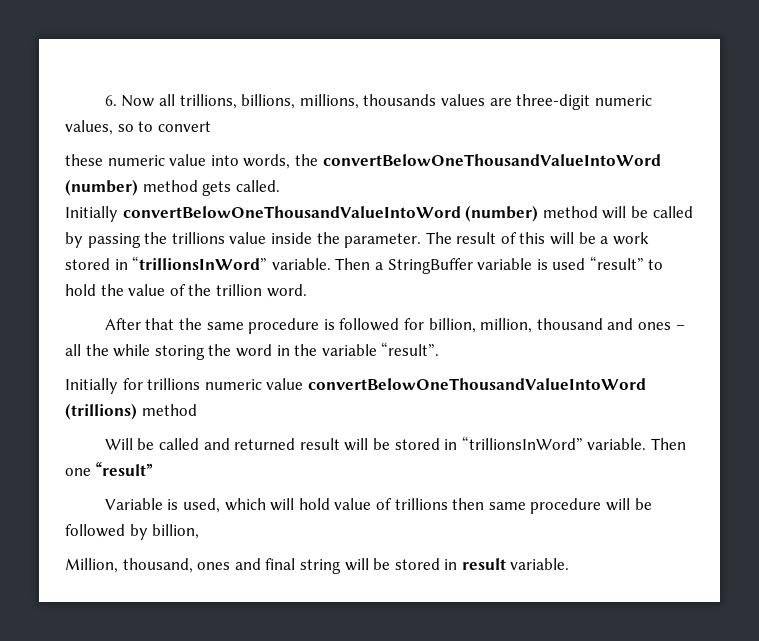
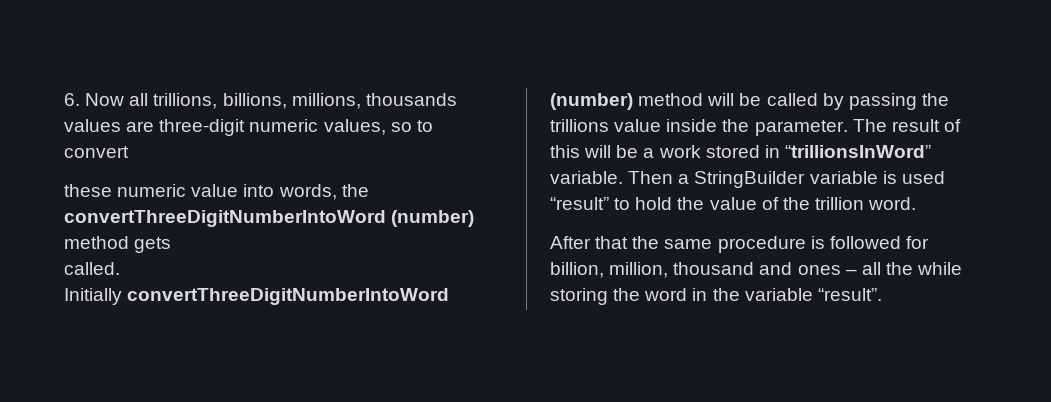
- these numeric value into words, the convertBelowOneThousandValueIntoWord (number) method gets called.
+ these numeric value into words, the convertThreeDigitNumberIntoWord (number) method gets
+ called.
- Initially convertBelowOneThousandValueIntoWord (number) method will be called by passing the trillions value inside the parameter.
+ Initially convertThreeDigitNumberIntoWord (number) method will be called by passing the trillions value inside the parameter.
- Then a StringBuffer variable is used “result” to hold the value of the trillion word.
+ Then a StringBuilder variable is used “result” to hold the value of the trillion word.
- Initially for trillions numeric value convertBelowOneThousandValueIntoWord (trillions) method
- Will be called and returned result will be stored in “trillionsInWord” variable. Then one “result”
- Variable is used, which will hold value of trillions then same procedure will be followed by billion,
- Million, thousand, ones and final string will be stored in result variable.

